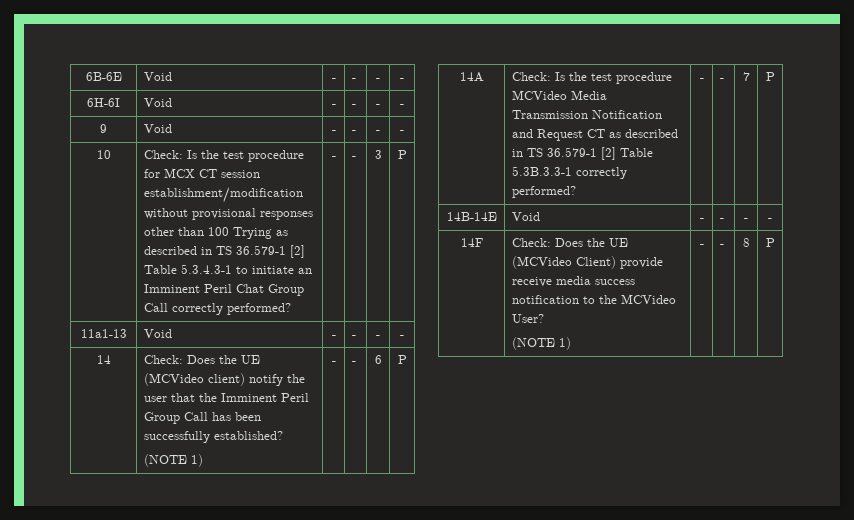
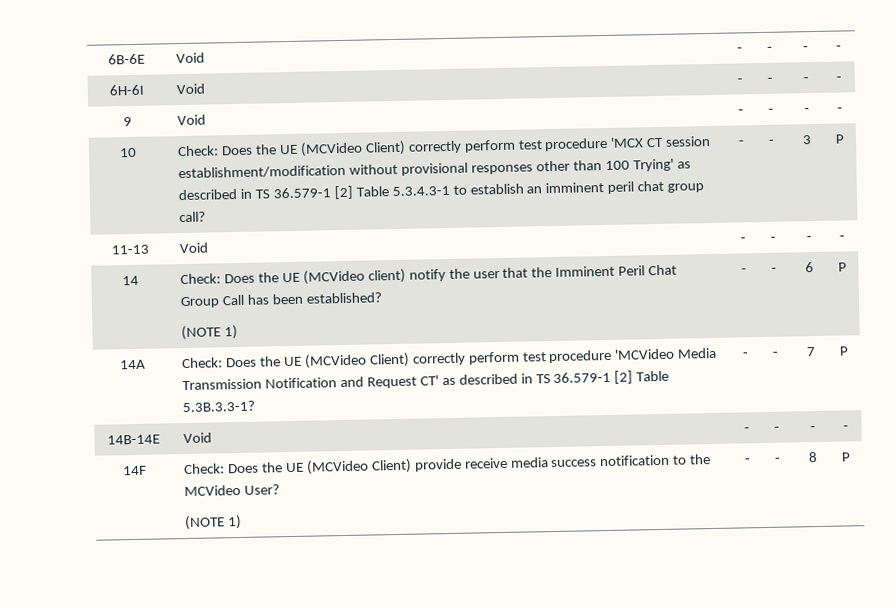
- Check: Is the test procedure for MCX CT session establishment/modification without provisional responses other than 100 Trying as described in TS 36.579-1 [2] Table 5.3.4.3-1 to initiate an Imminent Peril Chat Group Call correctly performed?
+ Check: Does the UE (MCVideo Client) correctly perform test procedure 'MCX CT session establishment/modification without provisional responses other than 100 Trying' as described in TS 36.579-1 [2] Table 5.3.4.3-1 to establish an imminent peril chat group call?
- 11a1-13 | Void | - | - | - | -
+ 11-13 | Void | - | - | - | -
- 14 | Check: Does the UE (MCVideo client) notify the user that the Imminent Peril Group Call has been successfully established?
+ 14 | Check: Does the UE (MCVideo client) notify the user that the Imminent Peril Chat Group Call has been established?
- 14A | Check: Is the test procedure MCVideo Media Transmission Notification and Request CT as described in TS 36.579-1 [2] Table 5.3B.3.3-1 correctly performed? | - | - | 7 | P
+ 14A | Check: Does the UE (MCVideo Client) correctly perform test procedure 'MCVideo Media Transmission Notification and Request CT' as described in TS 36.579-1 [2] Table 5.3B.3.3-1? | - | - | 7 | P

